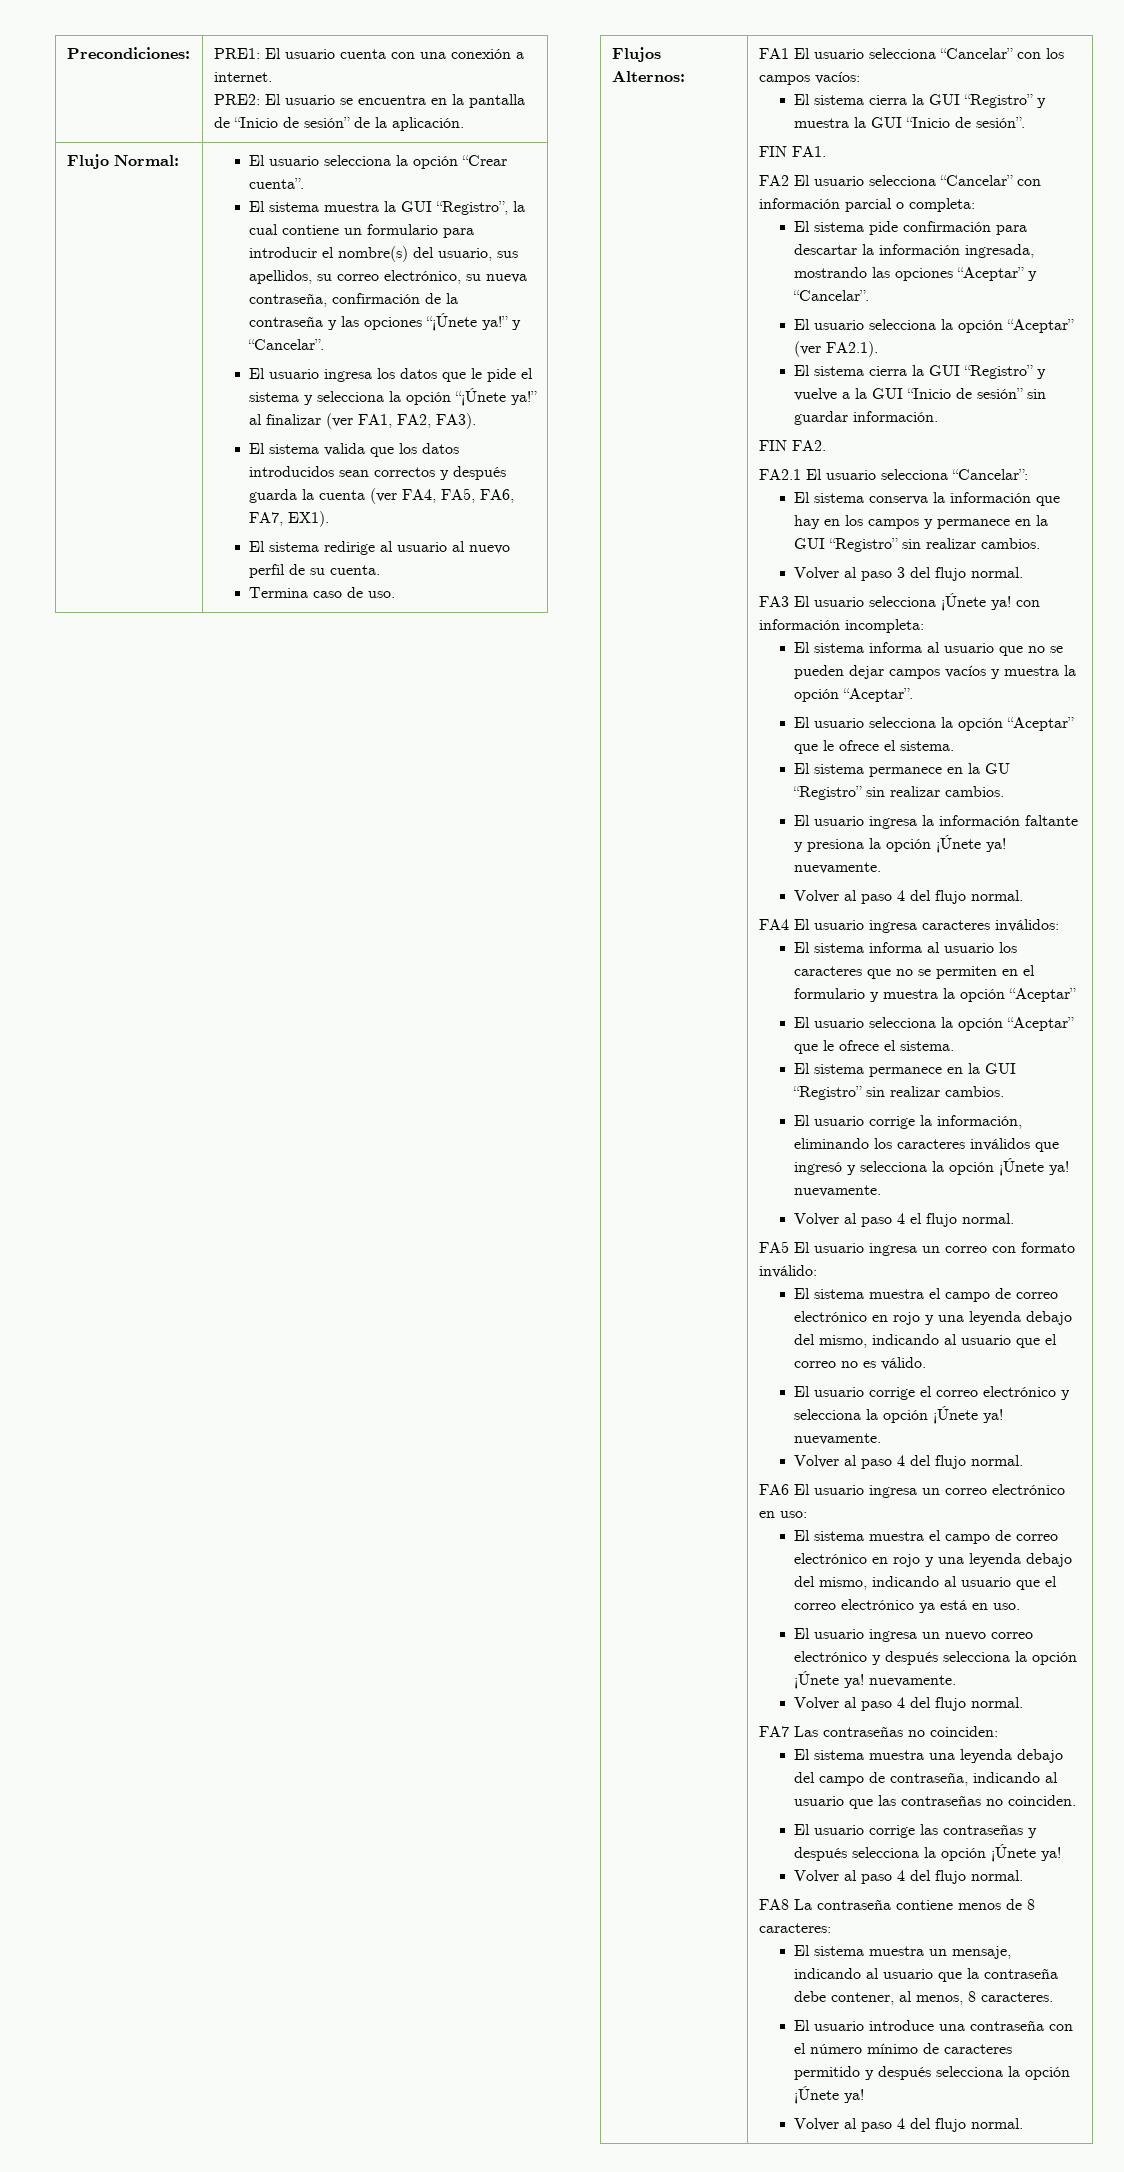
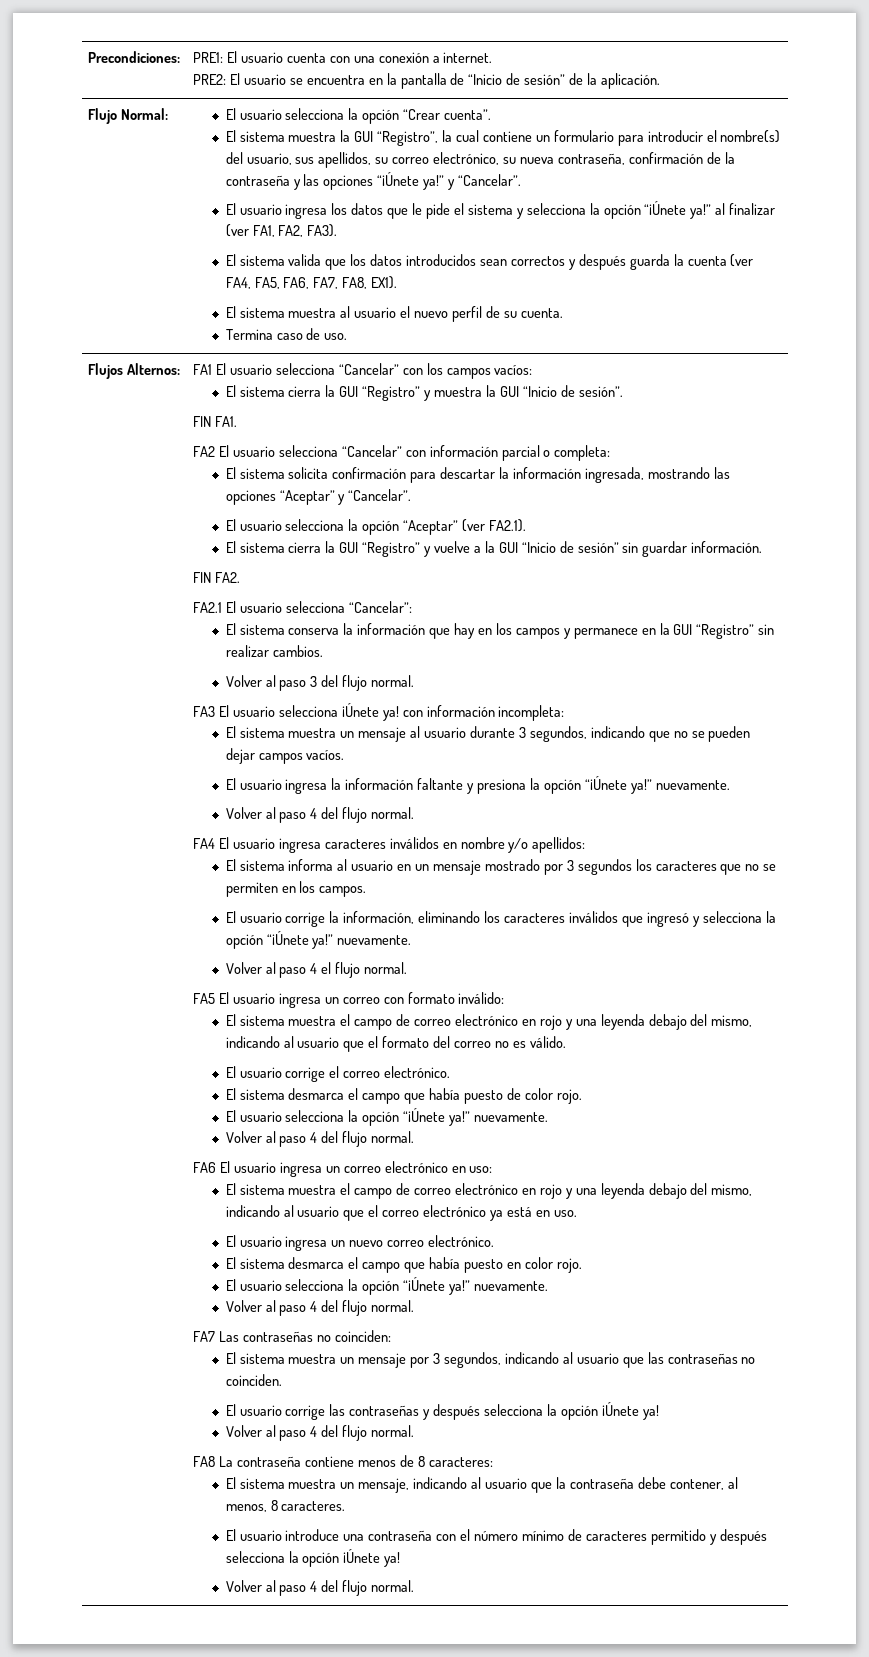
- El sistema valida que los datos introducidos sean correctos y después guarda la cuenta (ver FA4, FA5, FA6, FA7, EX1).
+ El sistema valida que los datos introducidos sean correctos y después guarda la cuenta (ver FA4, FA5, FA6, FA7, FA8, EX1).
- El sistema redirige al usuario al nuevo perfil de su cuenta.
+ El sistema muestra al usuario el nuevo perfil de su cuenta.
- El sistema pide confirmación para descartar la información ingresada, mostrando las opciones “Aceptar” y “Cancelar”.
+ El sistema solicita confirmación para descartar la información ingresada, mostrando las opciones “Aceptar” y “Cancelar”.
- El sistema informa al usuario que no se pueden dejar campos vacíos y muestra la opción “Aceptar”.
- El usuario selecciona la opción “Aceptar” que le ofrece el sistema.
- El sistema permanece en la GU “Registro” sin realizar cambios.
+ El sistema muestra un mensaje al usuario durante 3 segundos, indicando que no se pueden dejar campos vacíos.
- El usuario ingresa la información faltante y presiona la opción ¡Únete ya! nuevamente.
+ El usuario ingresa la información faltante y presiona la opción “¡Únete ya!” nuevamente.
- FA4 El usuario ingresa caracteres inválidos:
- El sistema informa al usuario los caracteres que no se permiten en el formulario y muestra la opción “Aceptar”
- El usuario selecciona la opción “Aceptar” que le ofrece el sistema.
- El sistema permanece en la GUI “Registro” sin realizar cambios.
+ FA4 El usuario ingresa caracteres inválidos en nombre y/o apellidos:
+ El sistema informa al usuario en un mensaje mostrado por 3 segundos los caracteres que no se permiten en los campos.
- El usuario corrige la información, eliminando los caracteres inválidos que ingresó y selecciona la opción ¡Únete ya! nuevamente.
+ El usuario corrige la información, eliminando los caracteres inválidos que ingresó y selecciona la opción “¡Únete ya!” nuevamente.
- El sistema muestra el campo de correo electrónico en rojo y una leyenda debajo del mismo, indicando al usuario que el correo no es válido.
+ El sistema muestra el campo de correo electrónico en rojo y una leyenda debajo del mismo, indicando al usuario que el formato del correo no es válido.
- El usuario corrige el correo electrónico y selecciona la opción ¡Únete ya! nuevamente.
+ El usuario corrige el correo electrónico.
+ El sistema desmarca el campo que había puesto de color rojo.
+ El usuario selecciona la opción “¡Únete ya!” nuevamente.
- El usuario ingresa un nuevo correo electrónico y después selecciona la opción ¡Únete ya! nuevamente.
+ El usuario ingresa un nuevo correo electrónico.
+ El sistema desmarca el campo que había puesto en color rojo.
+ El usuario selecciona la opción “¡Únete ya!” nuevamente.
- El sistema muestra una leyenda debajo del campo de contraseña, indicando al usuario que las contraseñas no coinciden.
+ El sistema muestra un mensaje por 3 segundos, indicando al usuario que las contraseñas no coinciden.

